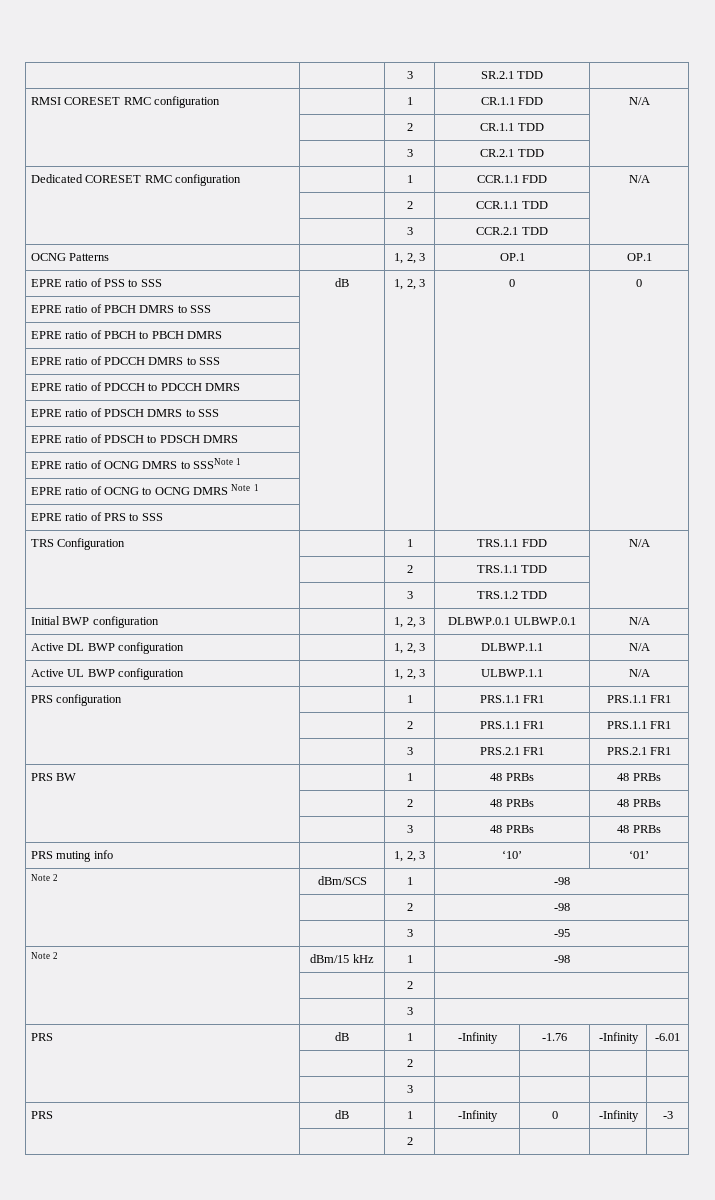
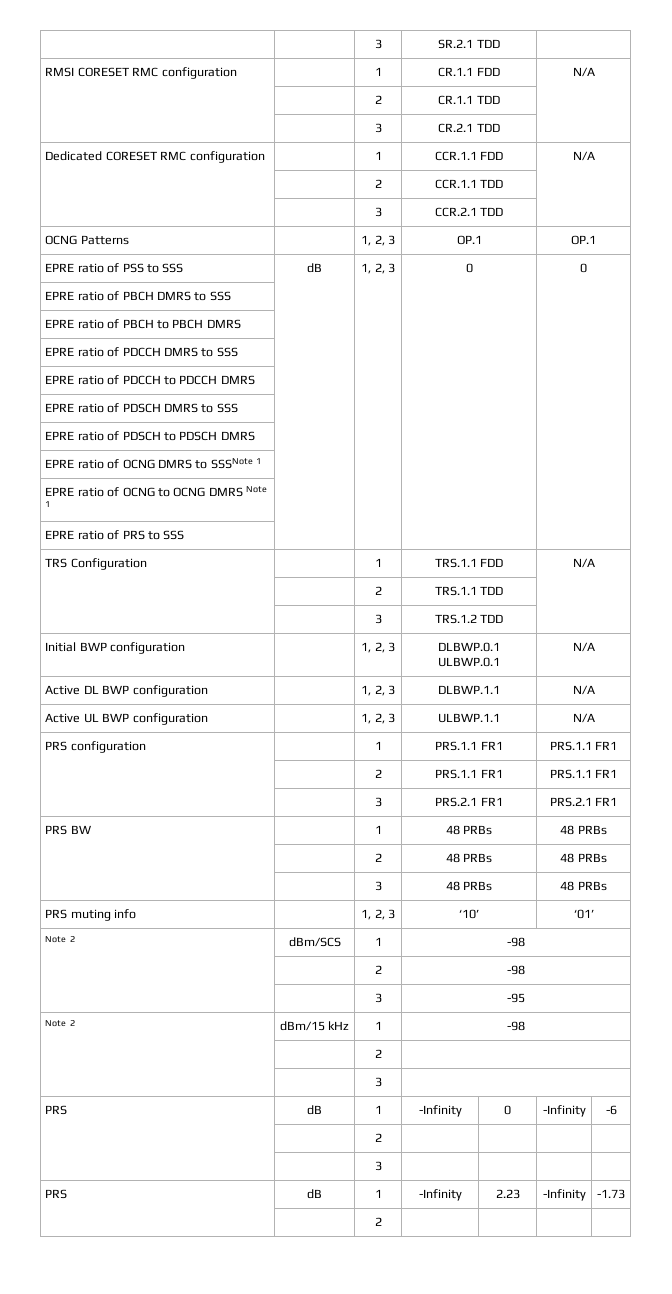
- PRS | dB | 1 | -Infinity | -1.76 | -Infinity | -6.01
+ PRS | dB | 1 | -Infinity | 0 | -Infinity | -6
- PRS | dB | 1 | -Infinity | 0 | -Infinity | -3
+ PRS | dB | 1 | -Infinity | 2.23 | -Infinity | -1.73

